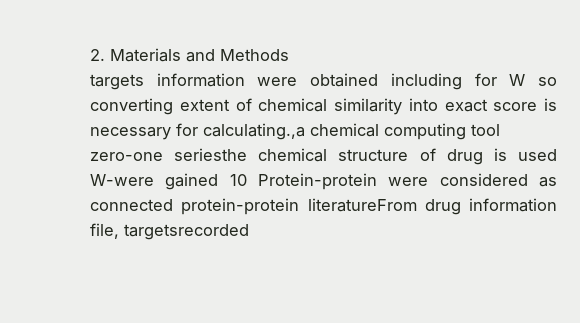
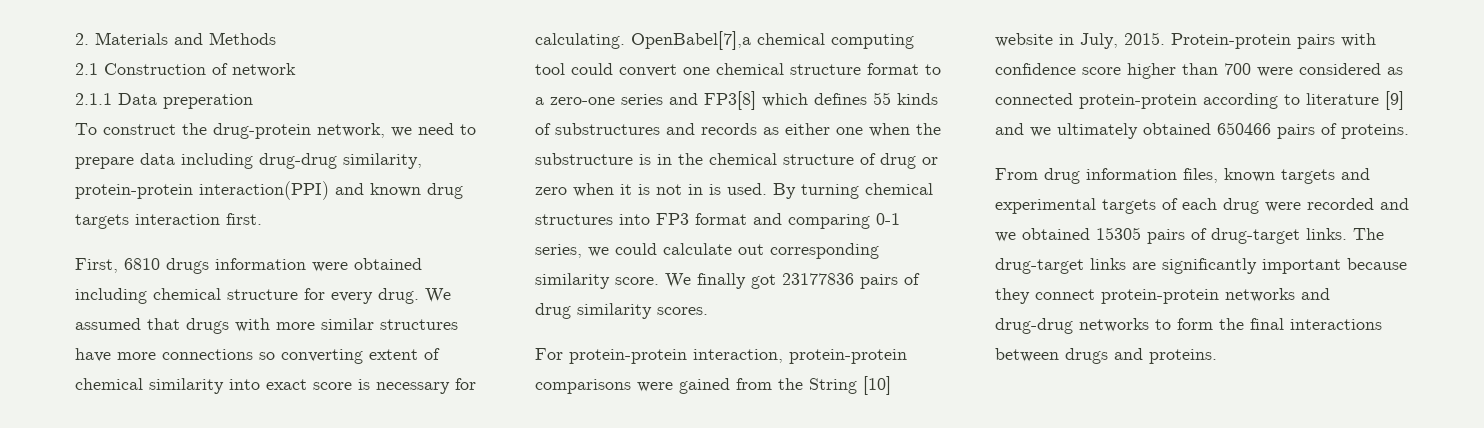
- targets information were obtained including for W so converting extent of chemical similarity into exact score is necessary for calculating.,a chemical computing tool zero-one seriesthe chemical structure of drug is used W-were gained 10 Protein-protein were considered as connected protein-protein literatureFrom drug information file, targetsrecorded
+ 2.1 Construction of network
+ 2.1.1 Data preperation
+ To construct the drug-protein network, we need to prepare data including drug-drug similarity, protein-protein interaction(PPI) and known drug targets interaction first.
+ First, 6810 drugs information were obtained including chemical structure for every drug. We assumed that drugs with more similar structures have more connections so converting extent of chemical similarity into exact score is necessary for calculating. OpenBabel[7],a chemical computing tool could convert one chemical structure format to a zero-one series and FP3[8] which defines 55 kinds of substructures and records as either one when the substructure is in the chemical structure of drug or zero when it is not in is used. By turning chemical structures into FP3 format and comparing 0-1 series, we could calculate out corresponding similarity score. We finally got 23177836 pairs of drug similarity scores.
+ For protein-protein interaction, protein-protein comparisons were gained from the String [10] website in July, 2015. Protein-protein pairs with confidence score higher than 700 were considered as connected protein-protein according to literature [9] and we ultimately obtained 650466 pairs of proteins.
+ From drug information files, known targets and experimental targets of each drug were recorded and we obtained 15305 pairs of drug-target links. The drug-target links are significantly important because they connect protein-protein networks and drug-drug networks to form the final interactions between drugs and proteins.

